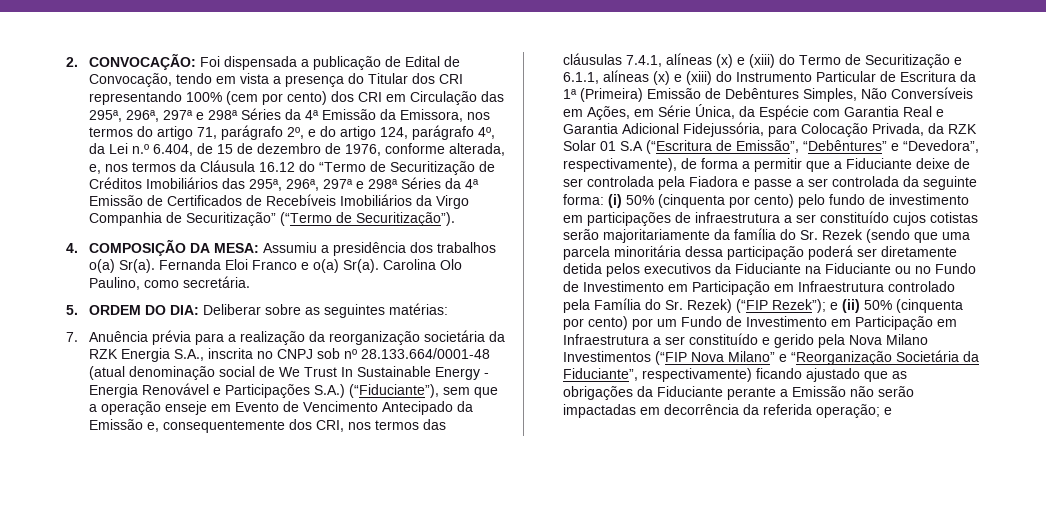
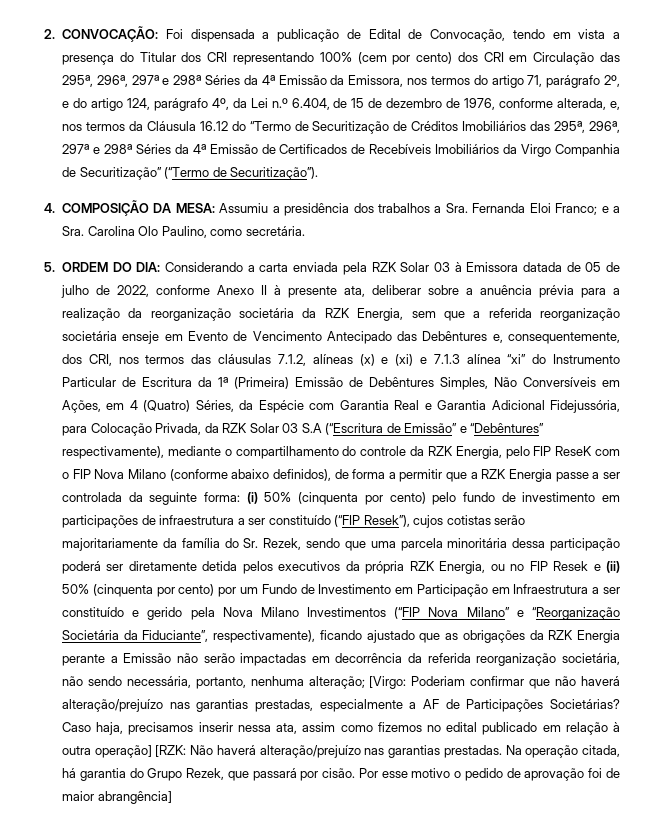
- 4. COMPOSIÇÃO DA MESA: Assumiu a presidência dos trabalhos o(a) Sr(a). Fernanda Eloi Franco e o(a) Sr(a). Carolina Olo Paulino, como secretária.
+ 4. COMPOSIÇÃO DA MESA: Assumiu a presidência dos trabalhos a Sra. Fernanda Eloi Franco; e a Sra. Carolina Olo Paulino, como secretária.
- Deliberar sobre as seguintes matérias:
- 7. Anuência prévia para a realização da reorganização societária da RZK Energia S.A., inscrita no CNPJ sob nº 28.133.664/0001-48 (atual denominação social de We Trust In Sustainable Energy - Energia Renovável e Participações S.A.) (“Fiduciante”), sem que a operação enseje em Evento de Vencimento Antecipado da Emissão e, consequentemente dos CRI, nos termos das cláusulas 7.4.1, alíneas (x) e (xiii) do Termo de Securitização e 6.1.1, alíneas (x) e (xiii) do Instrumento Particular de Escritura da 1ª (Primeira) Emissão de Debêntures Simples, Não Conversíveis em Ações, em Série Única, da Espécie com Garantia Real e Garantia Adicional Fidejussória, para Colocação Privada, da RZK Solar 01 S.A (“Escritura de Emissão”, “Debêntures” e “Devedora”, respectivamente), de forma a permitir que a Fiduciante deixe de ser controlada pela Fiadora e passe a ser controlada da seguinte forma:
+ Considerando a carta enviada pela RZK Solar 03 à Emissora datada de 05 de julho de 2022, conforme Anexo II à presente ata, deliberar sobre a anuência prévia para a realização da reorganização societária da RZK Energia, sem que a referida reorganização societária enseje em Evento de Vencimento Antecipado das Debêntures e, consequentemente, dos CRI, nos termos das cláusulas 7.1.2, alíneas (x) e (xi) e 7.1.3 alínea “xi” do Instrumento Particular de Escritura da 1ª (Primeira) Emissão de Debêntures Simples, Não Conversíveis em Ações, em 4 (Quatro) Séries, da Espécie com Garantia Real e Garantia Adicional Fidejussória, para Colocação Privada, da RZK Solar 03 S.A (“Escritura de Emissão” e “Debêntures” respectivamente), mediante o compartilhamento do controle da RZK Energia, pelo FIP ReseK com o FIP Nova Milano (conforme abaixo definidos), de forma a permitir que a RZK Energia passe a ser controlada da seguinte forma:
- (i) 50% (cinquenta por cento) pelo fundo de investimento em participações de infraestrutura a ser constituído cujos cotistas serão majoritariamente da família do Sr. Rezek (sendo que uma parcela minoritária dessa participação poderá ser diretamente detida pelos executivos da Fiduciante na Fiduciante ou no Fundo de Investimento em Participação em Infraestrutura controlado pela Família do Sr. Rezek) (“FIP Rezek”); e (ii) 50% (cinquenta por cento) por um Fundo de Investimento em Participação em Infraestrutura a ser constituído e gerido pela Nova Milano Investimentos (“FIP Nova Milano” e “Reorganização Societária da Fiduciante”, respectivamente) ficando ajustado que as obrigações da Fiduciante perante a Emissão não serão impactadas em decorrência da referida operação; e
+ (i) 50% (cinquenta por cento) pelo fundo de investimento em participações de infraestrutura a ser constituído (“FIP Resek”), cujos cotistas serão majoritariamente da família do Sr. Rezek, sendo que uma parcela minoritária dessa participação poderá ser diretamente detida pelos executivos da própria RZK Energia, ou no FIP Resek e (ii) 50% (cinquenta por cento) por um Fundo de Investimento em Participação em Infraestrutura a ser constituído e gerido pela Nova Milano Investimentos (“FIP Nova Milano” e “Reorganização Societária da Fiduciante”, respectivamente), ficando ajustado que as obrigações da RZK Energia perante a Emissão não serão impactadas em decorrência da referida reorganização societária, não sendo necessária, portanto, nenhuma alteração; [Virgo: Poderiam confirmar que não haverá alteração/prejuízo nas garantias prestadas, especialmente a AF de Participações Societárias? Caso haja, precisamos inserir nessa ata, assim como fizemos no edital publicado em relação à outra operação] [RZK: Não haverá alteração/prejuízo nas garantias prestadas. Na operação citada, há garantia do Grupo Rezek, que passará por cisão. Por esse motivo o pedido de aprovação foi de maior abrangência]

